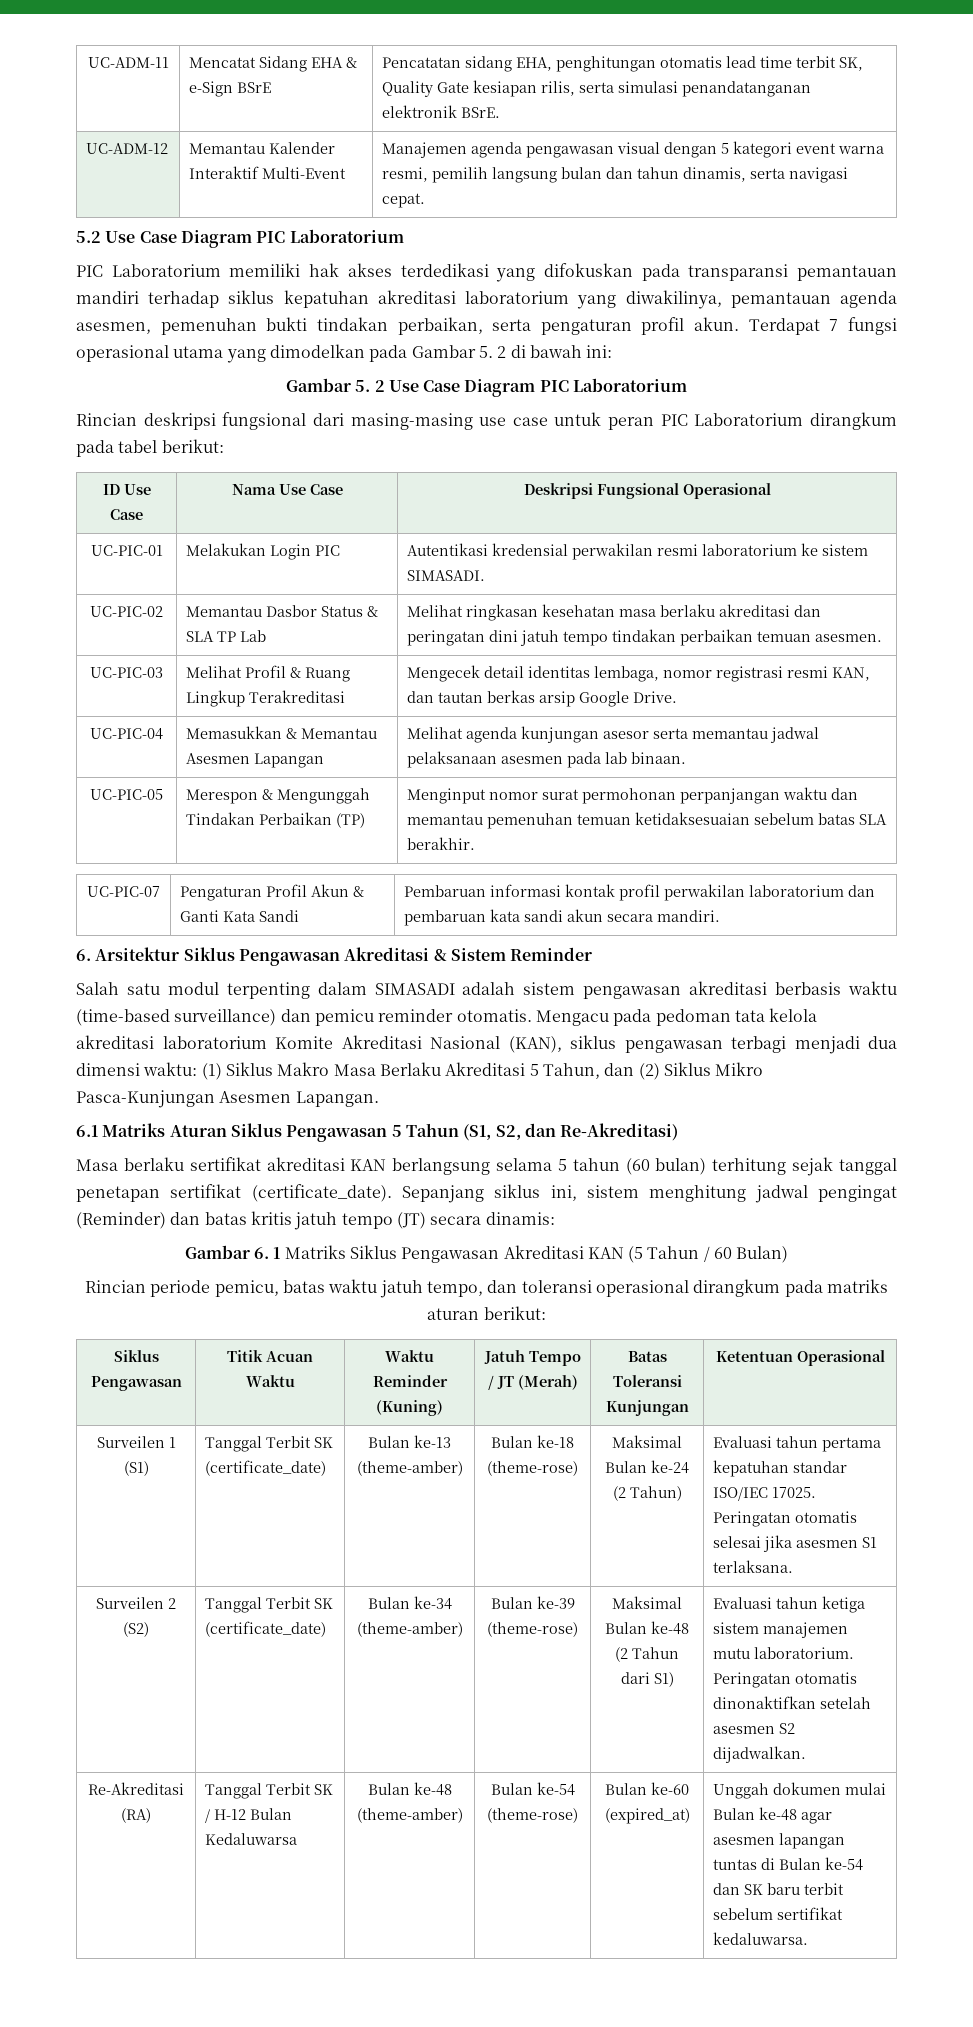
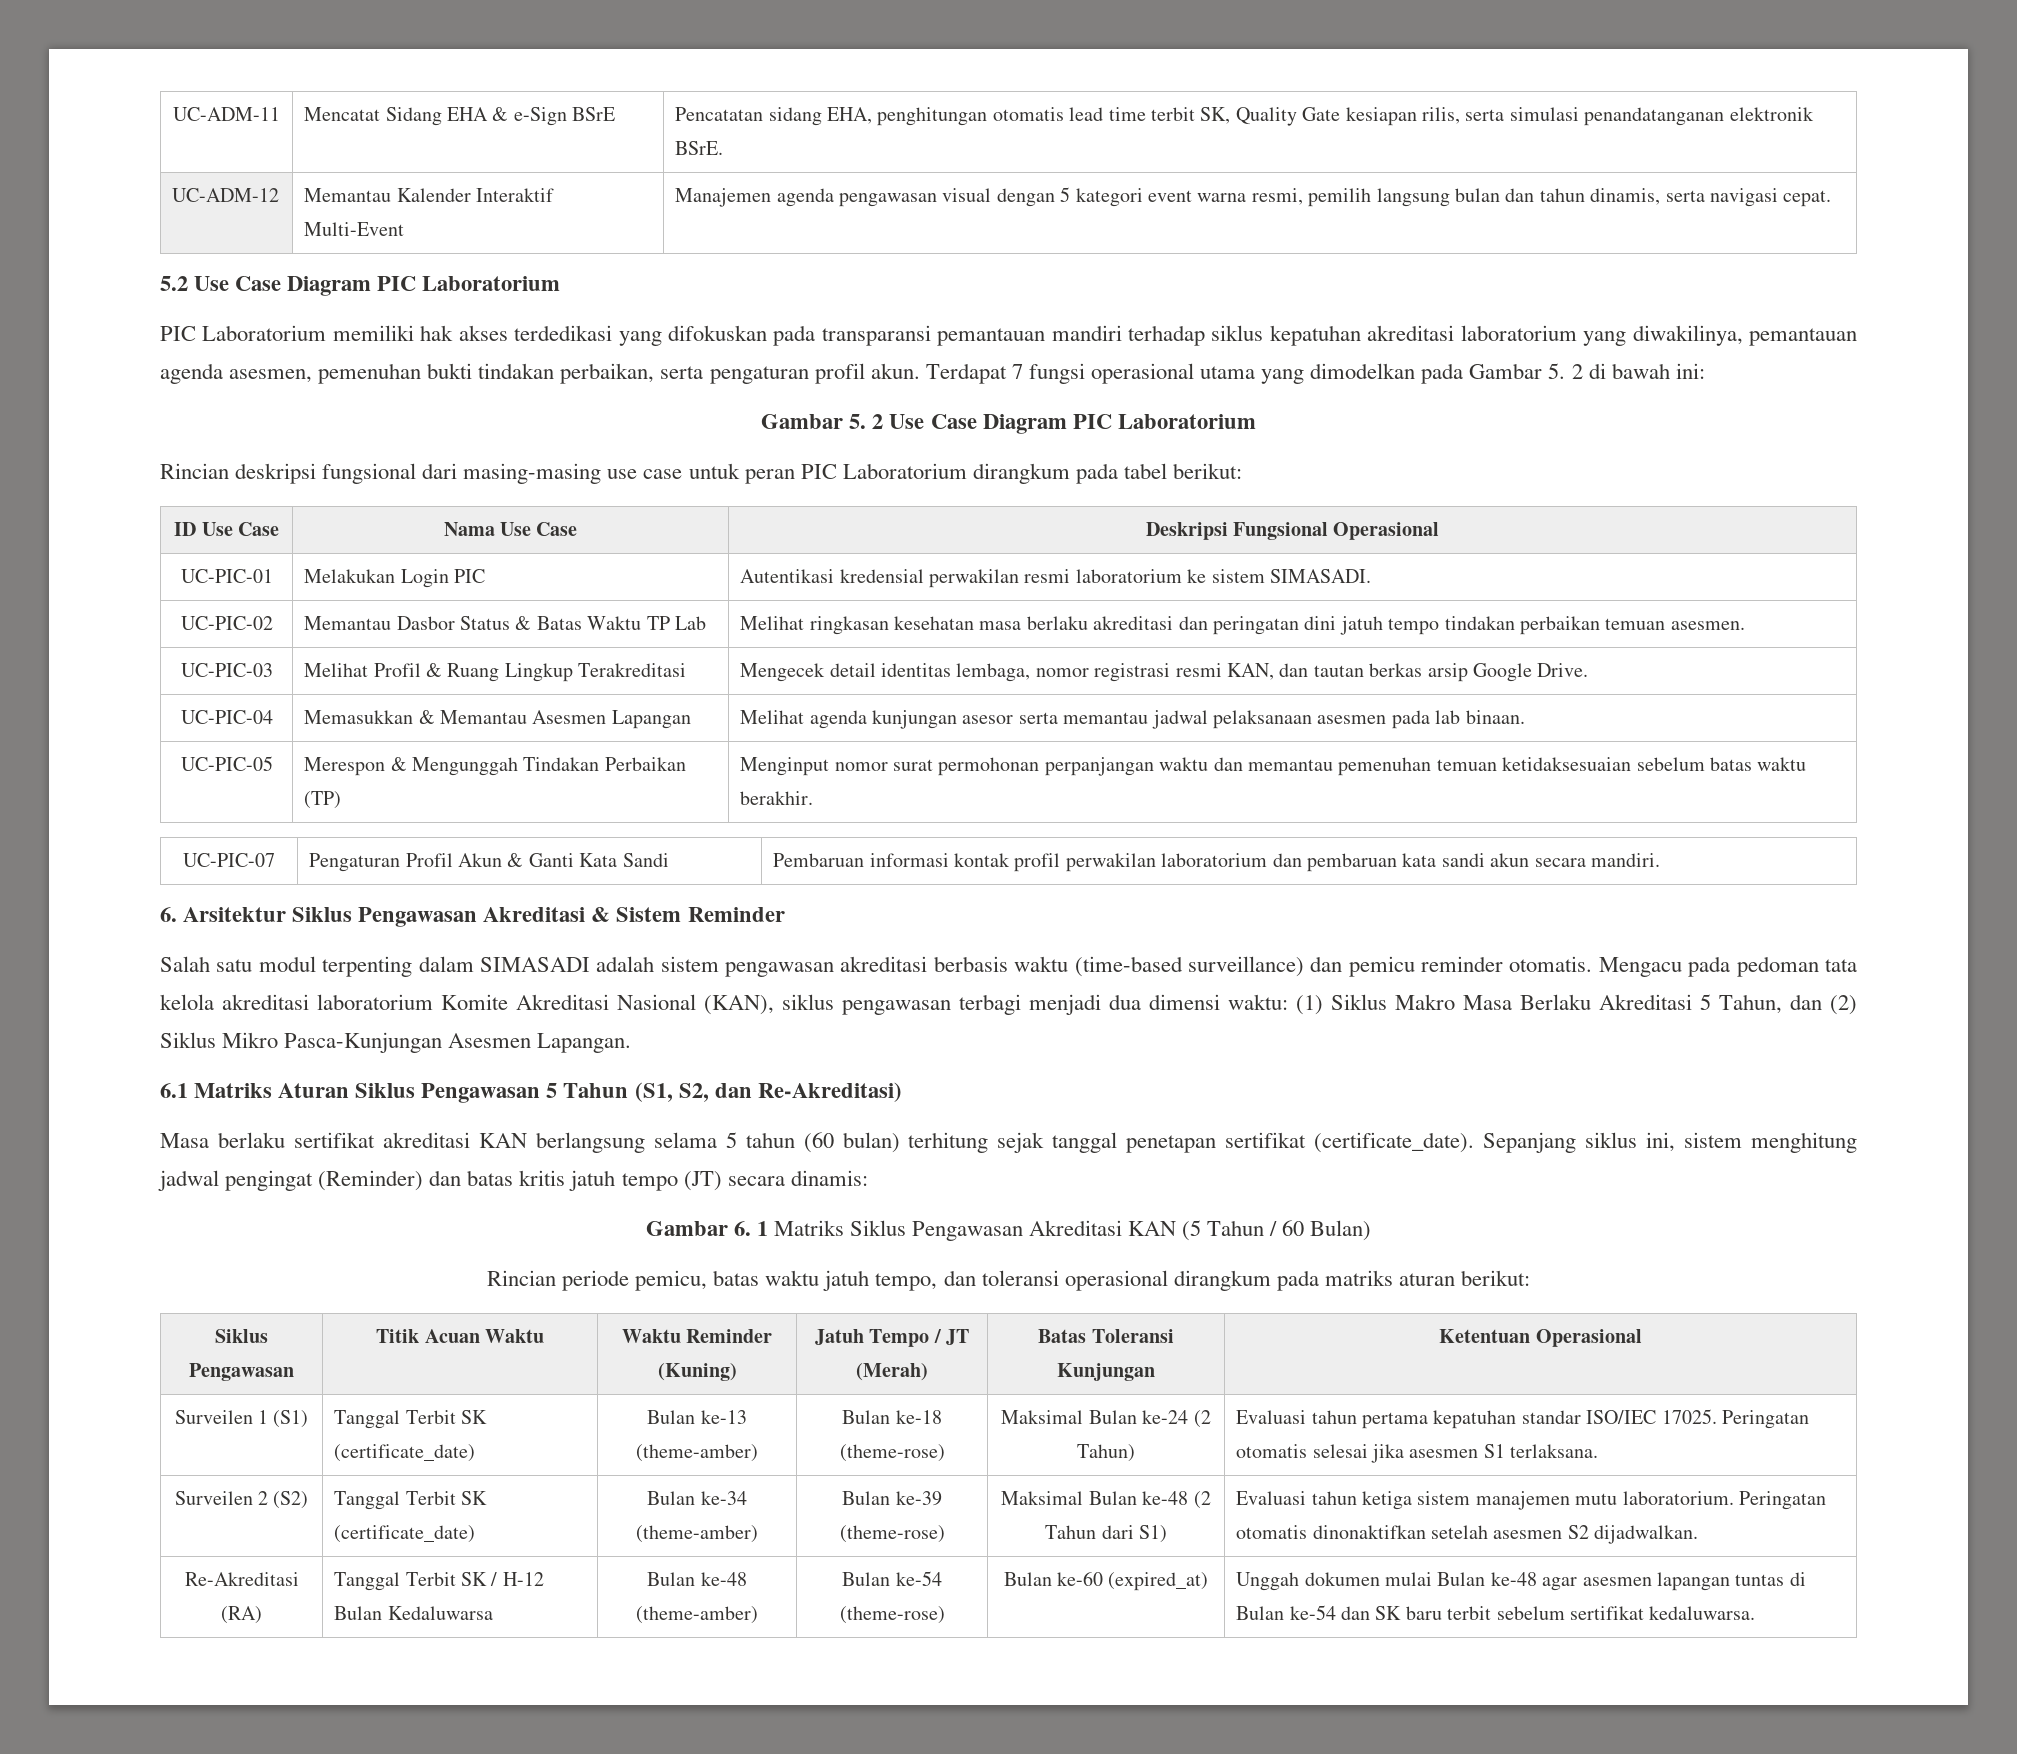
- UC-PIC-02 | Memantau Dasbor Status & SLA TP Lab | Melihat ringkasan kesehatan masa berlaku akreditasi dan peringatan dini jatuh tempo tindakan perbaikan temuan asesmen.
+ UC-PIC-02 | Memantau Dasbor Status & Batas Waktu TP Lab | Melihat ringkasan kesehatan masa berlaku akreditasi dan peringatan dini jatuh tempo tindakan perbaikan temuan asesmen.
- UC-PIC-05 | Merespon & Mengunggah Tindakan Perbaikan (TP) | Menginput nomor surat permohonan perpanjangan waktu dan memantau pemenuhan temuan ketidaksesuaian sebelum batas SLA berakhir.
+ UC-PIC-05 | Merespon & Mengunggah Tindakan Perbaikan (TP) | Menginput nomor surat permohonan perpanjangan waktu dan memantau pemenuhan temuan ketidaksesuaian sebelum batas waktu berakhir.

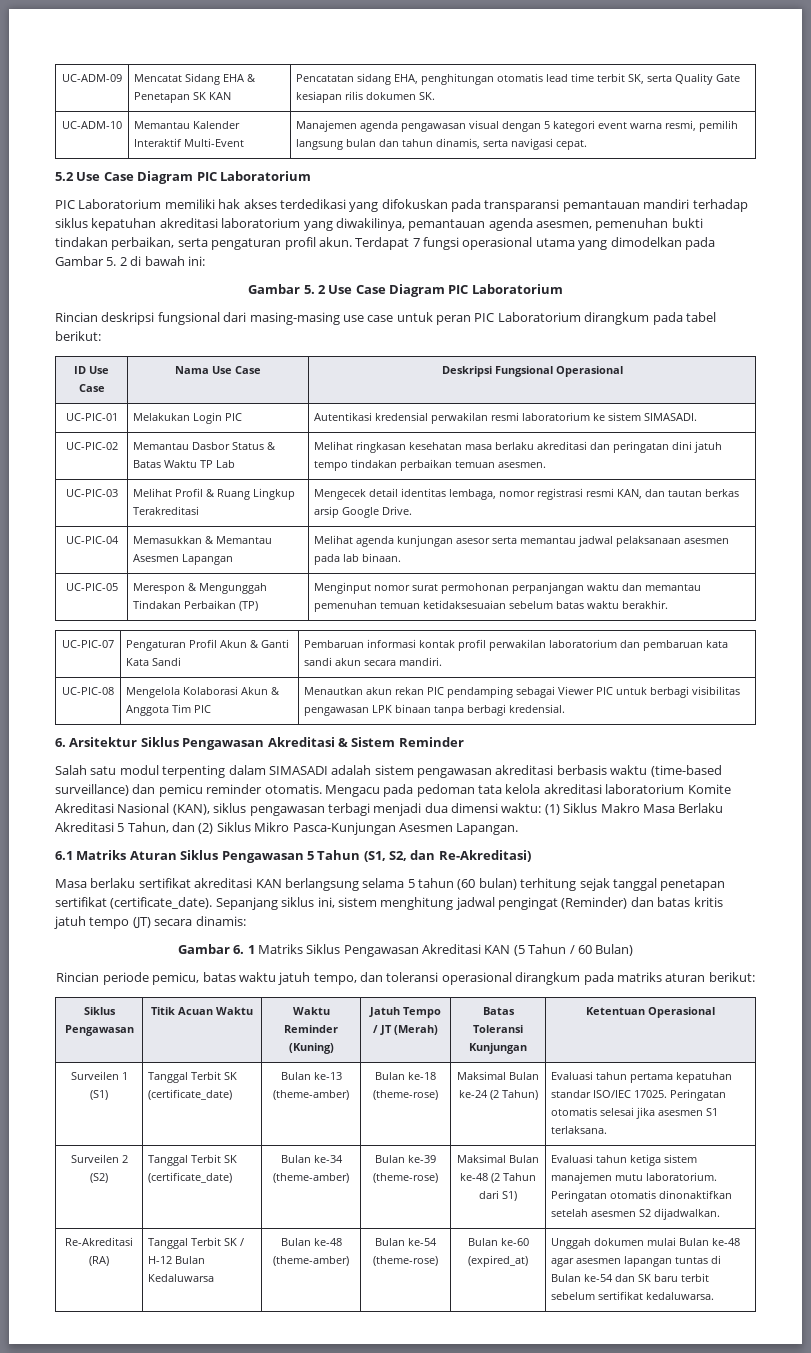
- UC-ADM-11 | Mencatat Sidang EHA & e-Sign BSrE | Pencatatan sidang EHA, penghitungan otomatis lead time terbit SK, Quality Gate kesiapan rilis, serta simulasi penandatanganan elektronik BSrE.
- UC-ADM-12 | Memantau Kalender Interaktif Multi-Event | Manajemen agenda pengawasan visual dengan 5 kategori event warna resmi, pemilih langsung bulan dan tahun dinamis, serta navigasi cepat.
+ UC-ADM-09 | Mencatat Sidang EHA & Penetapan SK KAN | Pencatatan sidang EHA, penghitungan otomatis lead time terbit SK, serta Quality Gate kesiapan rilis dokumen SK.
+ UC-ADM-10 | Memantau Kalender Interaktif Multi-Event | Manajemen agenda pengawasan visual dengan 5 kategori event warna resmi, pemilih langsung bulan dan tahun dinamis, serta navigasi cepat.
+ UC-PIC-08 | Mengelola Kolaborasi Akun & Anggota Tim PIC | Menautkan akun rekan PIC pendamping sebagai Viewer PIC untuk berbagi visibilitas pengawasan LPK binaan tanpa berbagi kredensial.

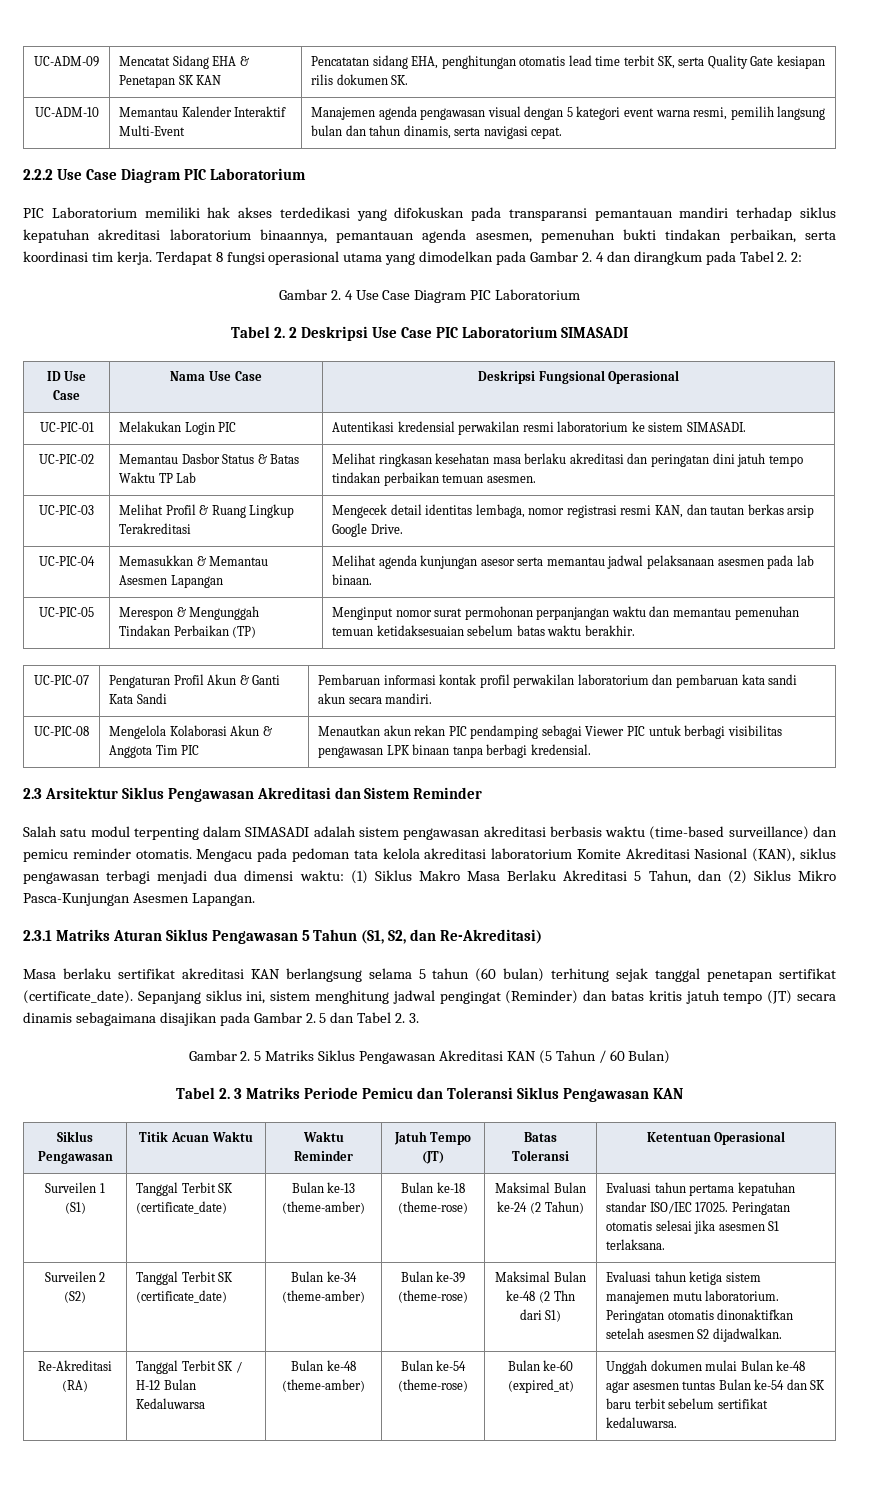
- 5.2 Use Case Diagram PIC Laboratorium
+ 2.2.2 Use Case Diagram PIC Laboratorium
- PIC Laboratorium memiliki hak akses terdedikasi yang difokuskan pada transparansi pemantauan mandiri terhadap siklus kepatuhan akreditasi laboratorium yang diwakilinya, pemantauan agenda asesmen, pemenuhan bukti tindakan perbaikan, serta pengaturan profil akun. Terdapat 7 fungsi operasional utama yang dimodelkan pada Gambar 5. 2 di bawah ini:
- Gambar 5. 2 Use Case Diagram PIC Laboratorium
- Rincian deskripsi fungsional dari masing-masing use case untuk peran PIC Laboratorium dirangkum pada tabel berikut:
+ PIC Laboratorium memiliki hak akses terdedikasi yang difokuskan pada transparansi pemantauan mandiri terhadap siklus kepatuhan akreditasi laboratorium binaannya, pemantauan agenda asesmen, pemenuhan bukti tindakan perbaikan, serta koordinasi tim kerja. Terdapat 8 fungsi operasional utama yang dimodelkan pada Gambar 2. 4 dan dirangkum pada Tabel 2. 2:
+ Gambar 2. 4 Use Case Diagram PIC Laboratorium
+ Tabel 2. 2 Deskripsi Use Case PIC Laboratorium SIMASADI
- 6. Arsitektur Siklus Pengawasan Akreditasi & Sistem Reminder
+ 2.3 Arsitektur Siklus Pengawasan Akreditasi dan Sistem Reminder
- 6.1 Matriks Aturan Siklus Pengawasan 5 Tahun (S1, S2, dan Re-Akreditasi)
+ 2.3.1 Matriks Aturan Siklus Pengawasan 5 Tahun (S1, S2, dan Re-Akreditasi)
- Sepanjang siklus ini, sistem menghitung jadwal pengingat (Reminder) dan batas kritis jatuh tempo (JT) secara dinamis:
- Gambar 6. 1 Matriks Siklus Pengawasan Akreditasi KAN (5 Tahun / 60 Bulan)
+ Sepanjang siklus ini, sistem menghitung jadwal pengingat (Reminder) dan batas kritis jatuh tempo (JT) secara dinamis sebagaimana disajikan pada Gambar 2. 5 dan Tabel 2. 3.
+ Gambar 2. 5 Matriks Siklus Pengawasan Akreditasi KAN (5 Tahun / 60 Bulan)
- Rincian periode pemicu, batas waktu jatuh tempo, dan toleransi operasional dirangkum pada matriks aturan berikut:
+ Tabel 2. 3 Matriks Periode Pemicu dan Toleransi Siklus Pengawasan KAN
- Siklus Pengawasan | Titik Acuan Waktu | Waktu Reminder (Kuning) | Jatuh Tempo / JT (Merah) | Batas Toleransi Kunjungan | Ketentuan Operasional
+ Siklus Pengawasan | Titik Acuan Waktu | Waktu Reminder | Jatuh Tempo (JT) | Batas Toleransi | Ketentuan Operasional
- Surveilen 2 (S2) | Tanggal Terbit SK (certificate_date) | Bulan ke-34 (theme-amber) | Bulan ke-39 (theme-rose) | Maksimal Bulan ke-48 (2 Tahun dari S1) | Evaluasi tahun ketiga sistem manajemen mutu laboratorium. Peringatan otomatis dinonaktifkan setelah asesmen S2 dijadwalkan.
+ Surveilen 2 (S2) | Tanggal Terbit SK (certificate_date) | Bulan ke-34 (theme-amber) | Bulan ke-39 (theme-rose) | Maksimal Bulan ke-48 (2 Thn dari S1) | Evaluasi tahun ketiga sistem manajemen mutu laboratorium. Peringatan otomatis dinonaktifkan setelah asesmen S2 dijadwalkan.
- Re-Akreditasi (RA) | Tanggal Terbit SK / H-12 Bulan Kedaluwarsa | Bulan ke-48 (theme-amber) | Bulan ke-54 (theme-rose) | Bulan ke-60 (expired_at) | Unggah dokumen mulai Bulan ke-48 agar asesmen lapangan tuntas di Bulan ke-54 dan SK baru terbit sebelum sertifikat kedaluwarsa.
+ Re-Akreditasi (RA) | Tanggal Terbit SK / H-12 Bulan Kedaluwarsa | Bulan ke-48 (theme-amber) | Bulan ke-54 (theme-rose) | Bulan ke-60 (expired_at) | Unggah dokumen mulai Bulan ke-48 agar asesmen tuntas Bulan ke-54 dan SK baru terbit sebelum sertifikat kedaluwarsa.

